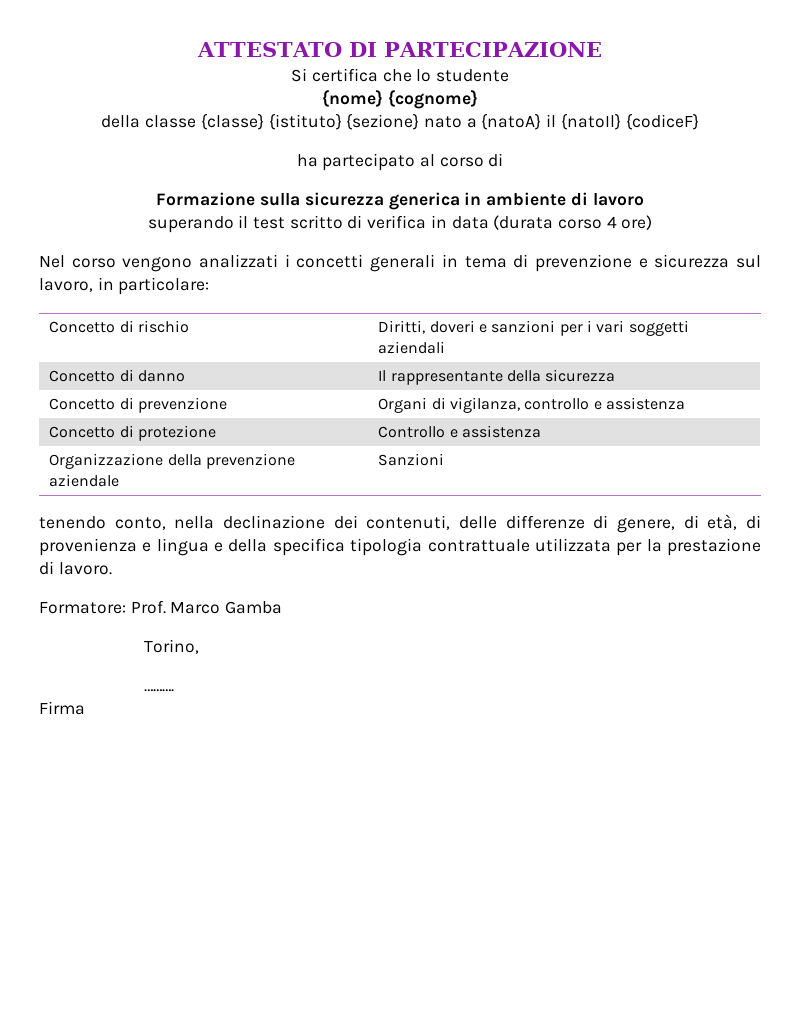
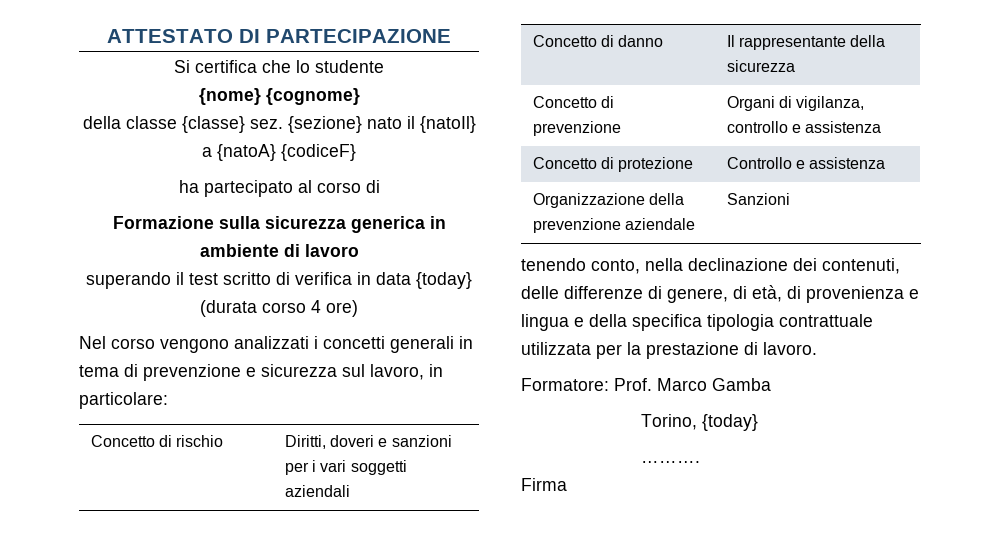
- della classe {classe} {istituto} {sezione} nato a {natoA} il {natoIl} {codiceF}
+ della classe {classe} sez. {sezione} nato il {natoIl} a {natoA} {codiceF}
- superando il test scritto di verifica in data (durata corso 4 ore)
+ superando il test scritto di verifica in data {today} (durata corso 4 ore)
- Torino,
+ Torino, {today}

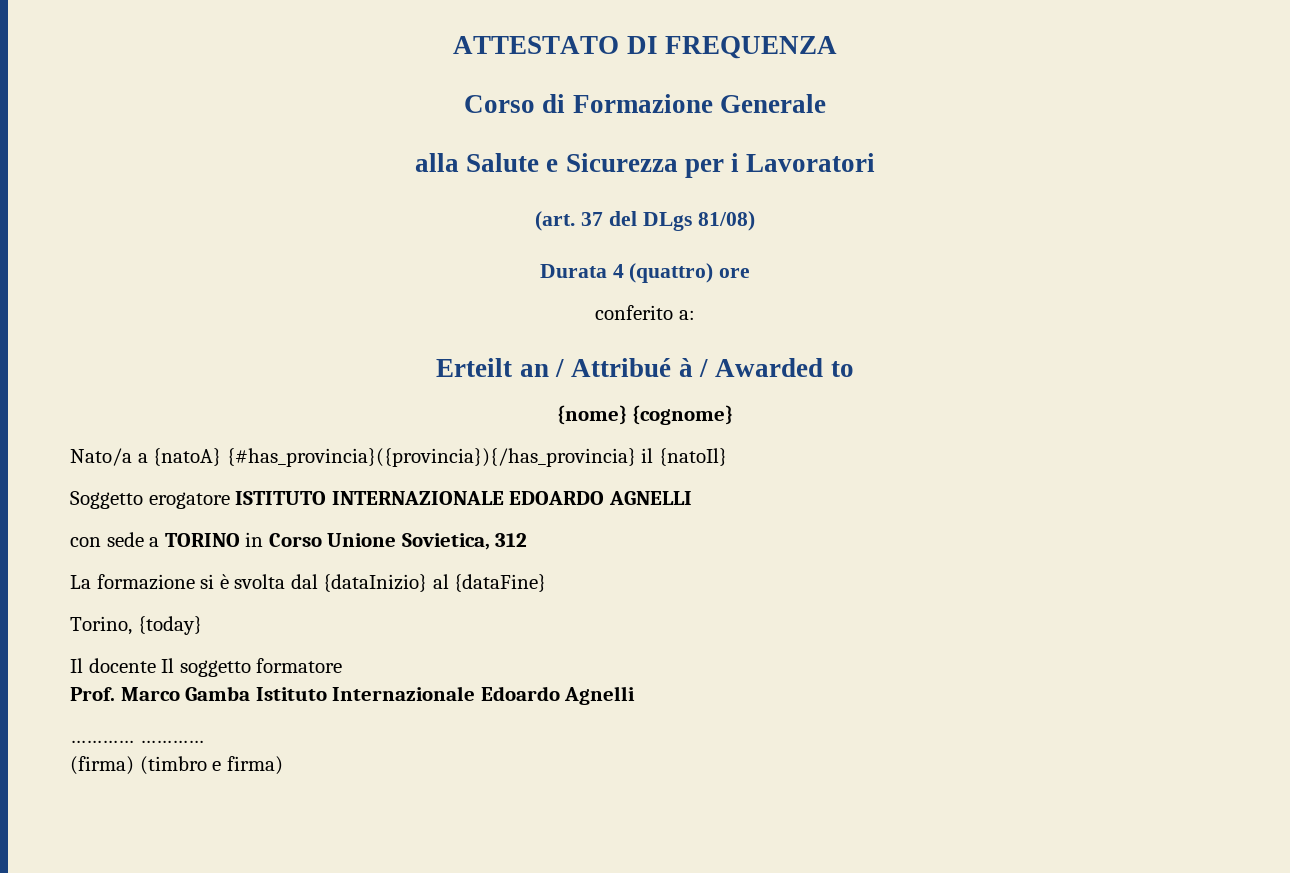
- ATTESTATO DI PARTECIPAZIONE
- Si certifica che lo studente
+ ATTESTATO DI FREQUENZA
+ Corso di Formazione Generale
+ alla Salute e Sicurezza per i Lavoratori
+ (art. 37 del DLgs 81/08)
+ Durata 4 (quattro) ore
+ conferito a:
+ Erteilt an / Attribué à / Awarded to
  {nome} {cognome}
- della classe {classe} sez. {sezione} nato il {natoIl} a {natoA} {codiceF}
- ha partecipato al corso di
- Formazione sulla sicurezza generica in ambiente di lavoro
- superando il test scritto di verifica in data {today} (durata corso 4 ore)
- Nel corso vengono analizzati i concetti generali in tema di prevenzione e sicurezza sul lavoro, in particolare:
- Concetto di rischio | Diritti, doveri e sanzioni per i vari soggetti aziendali
- Concetto di danno | Il rappresentante della sicurezza
- Concetto di prevenzione | Organi di vigilanza, controllo e assistenza
- Concetto di protezione | Controllo e assistenza
- Organizzazione della prevenzione aziendale | Sanzioni
- tenendo conto, nella declinazione dei contenuti, delle differenze di genere, di età, di provenienza e lingua e della specifica tipologia contrattuale utilizzata per la prestazione di lavoro.
- Formatore: Prof. Marco Gamba
+ Nato/a a {natoA} {#has_provincia}({provincia}){/has_provincia} il {natoIl}
+ Soggetto erogatore ISTITUTO INTERNAZIONALE EDOARDO AGNELLI
+ con sede a TORINO in Corso Unione Sovietica, 312
+ La formazione si è svolta dal {dataInizio} al {dataFine}
  Torino, {today}
- ……….
- Firma
+ Il docente Il soggetto formatore
+ Prof. Marco Gamba Istituto Internazionale Edoardo Agnelli
+ ………… …………
+ (firma) (timbro e firma)

